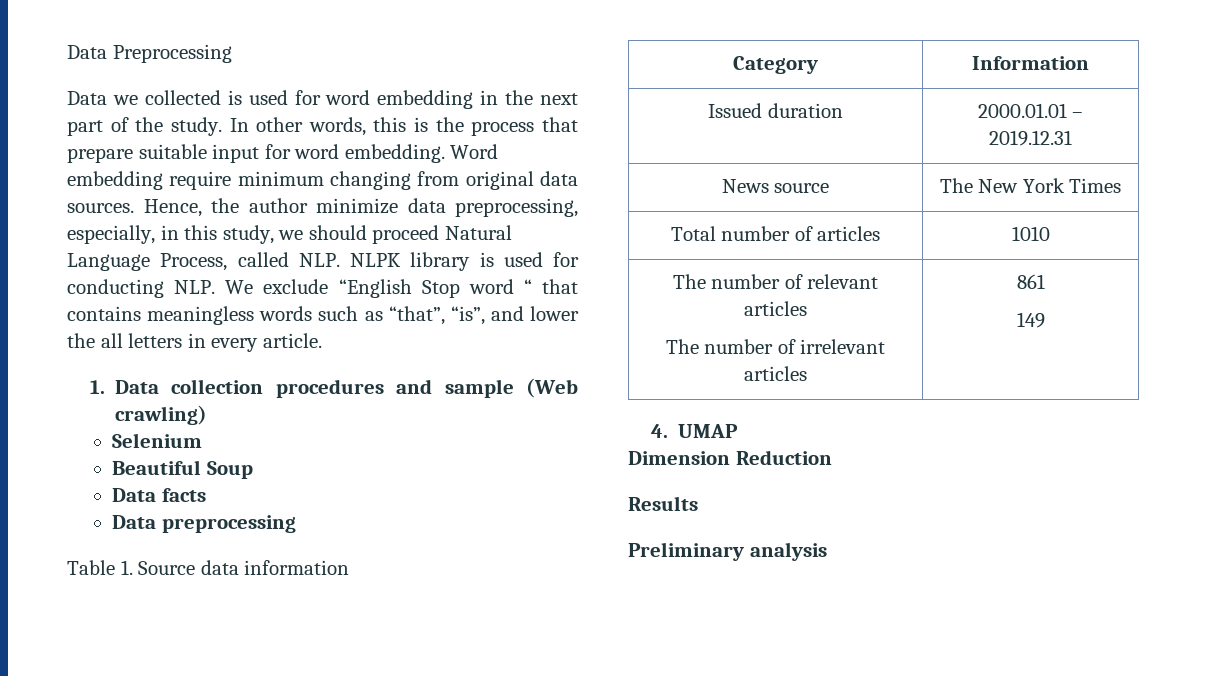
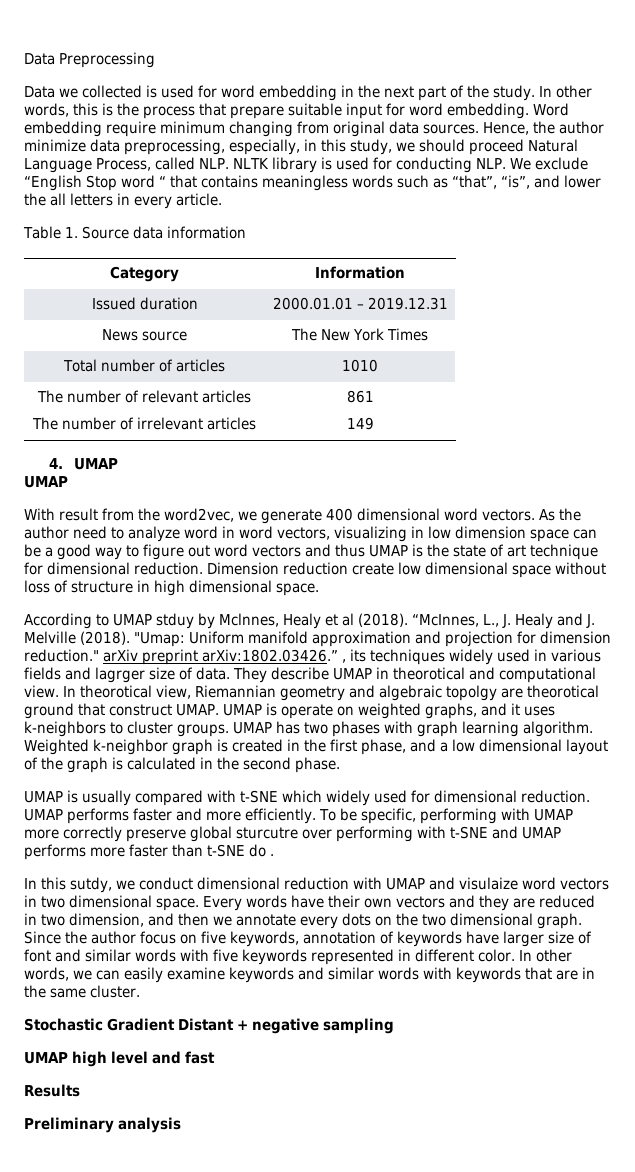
- Hence, the author minimize data preprocessing, especially, in this study, we should proceed Natural Language Process, called NLP. NLPK library is used for conducting NLP. We exclude “English Stop word “ that contains meaningless words such as “that”, “is”, and lower the all letters in every article.
+ Hence, the author minimize data preprocessing, especially, in this study, we should proceed Natural Language Process, called NLP. NLTK library is used for conducting NLP. We exclude “English Stop word “ that contains meaningless words such as “that”, “is”, and lower the all letters in every article.
- 1. Data collection procedures and sample (Web crawling)
- Selenium
- Beautiful Soup
- Data facts
- Data preprocessing
  4. UMAP
- Dimension Reduction
+ UMAP
+ With result from the word2vec, we generate 400 dimensional word vectors. As the author need to analyze word in word vectors, visualizing in low dimension space can be a good way to figure out word vectors and thus UMAP is the state of art technique for dimensional reduction. Dimension reduction create low dimensional space without loss of structure in high dimensional space.
+ According to UMAP stduy by Mclnnes, Healy et al (2018). “McInnes, L., J. Healy and J. Melville (2018). "Umap: Uniform manifold approximation and projection for dimension reduction." arXiv preprint arXiv:1802.03426.” , its techniques widely used in various fields and lagrger size of data. They describe UMAP in theorotical and computational view. In theorotical view, Riemannian geometry and algebraic topolgy are theorotical ground that construct UMAP. UMAP is operate on weighted graphs, and it uses k-neighbors to cluster groups. UMAP has two phases with graph learning algorithm. Weighted k-neighbor graph is created in the first phase, and a low dimensional layout of the graph is calculated in the second phase.
+ UMAP is usually compared with t-SNE which widely used for dimensional reduction. UMAP performs faster and more efficiently. To be specific, performing with UMAP more correctly preserve global sturcutre over performing with t-SNE and UMAP performs more faster than t-SNE do .
+ In this sutdy, we conduct dimensional reduction with UMAP and visulaize word vectors in two dimensional space. Every words have their own vectors and they are reduced in two dimension, and then we annotate every dots on the two dimensional graph. Since the author focus on five keywords, annotation of keywords have larger size of font and similar words with five keywords represented in different color. In other words, we can easily examine keywords and similar words with keywords that are in the same cluster.
+ Stochastic Gradient Distant + negative sampling
+ UMAP high level and fast

